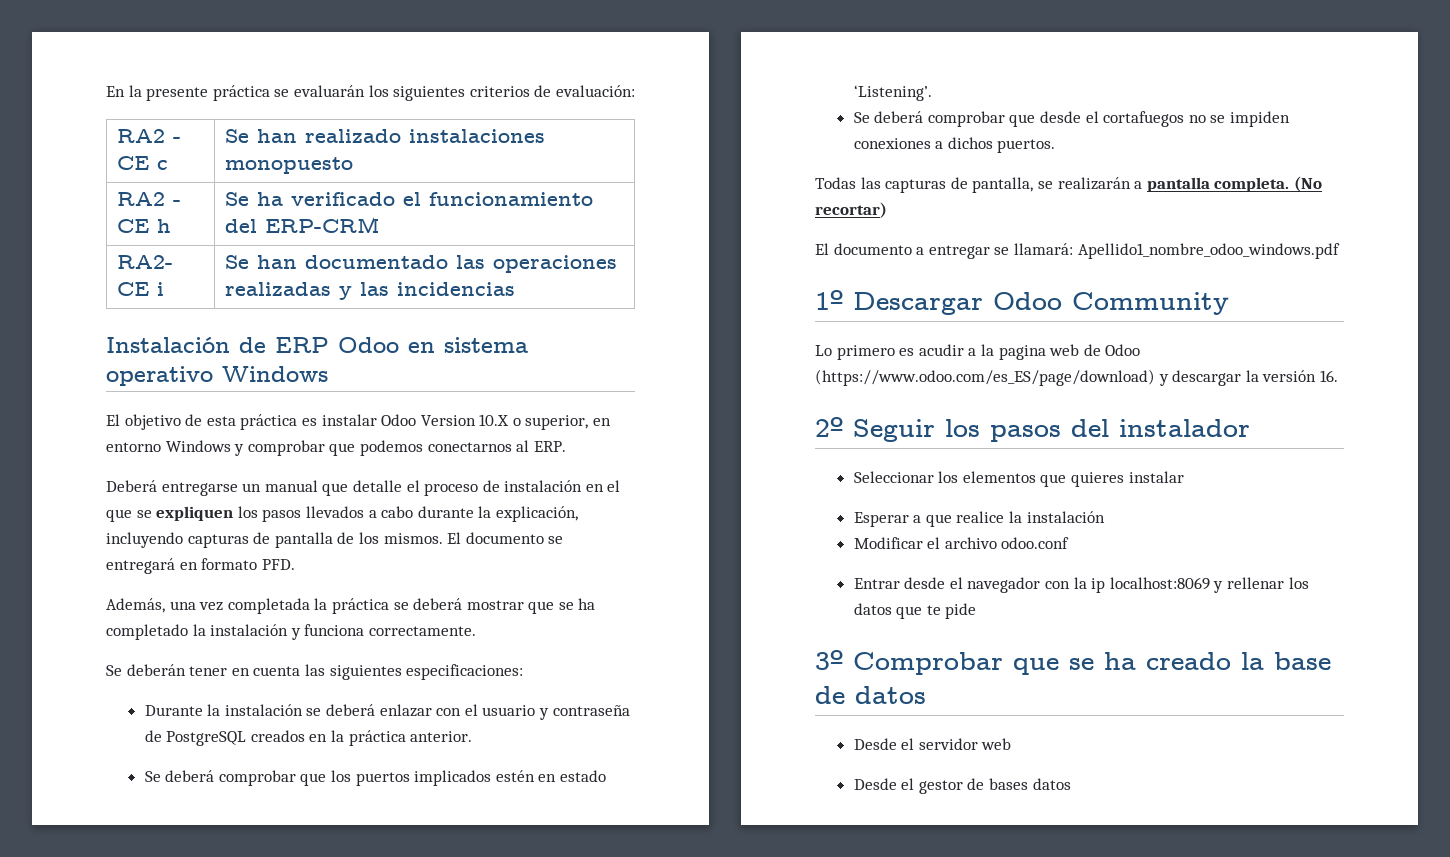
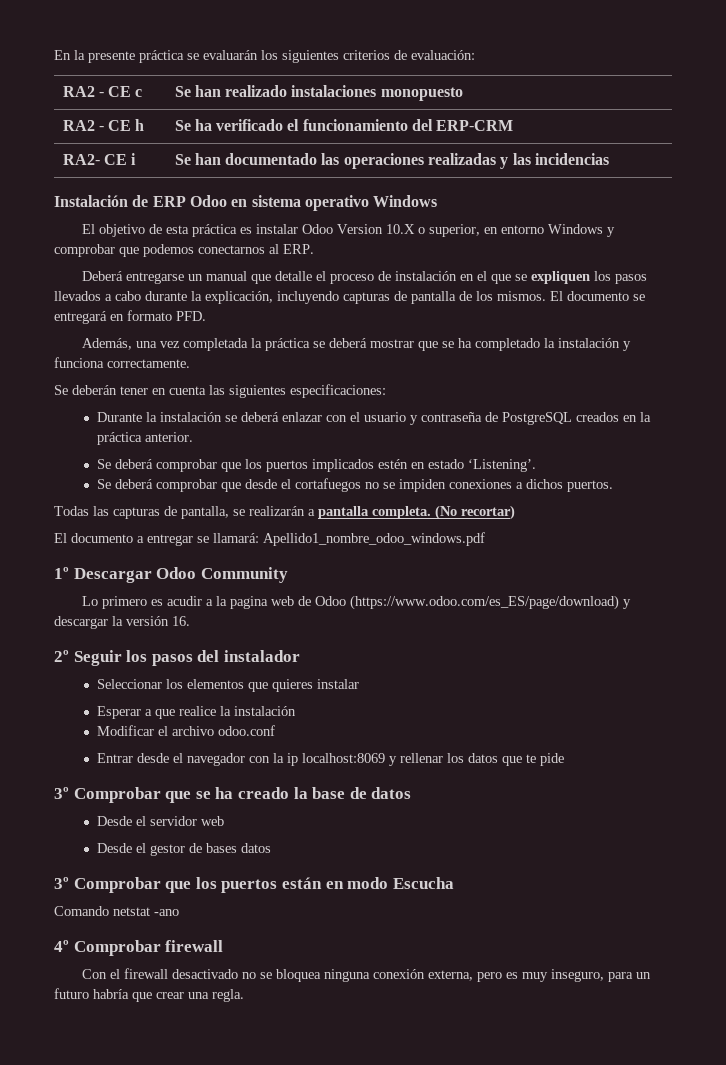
+ 3º Comprobar que los puertos están en modo Escucha
+ Comando netstat -ano
+ 4º Comprobar firewall
+ Con el firewall desactivado no se bloquea ninguna conexión externa, pero es muy inseguro, para un futuro habría que crear una regla.

